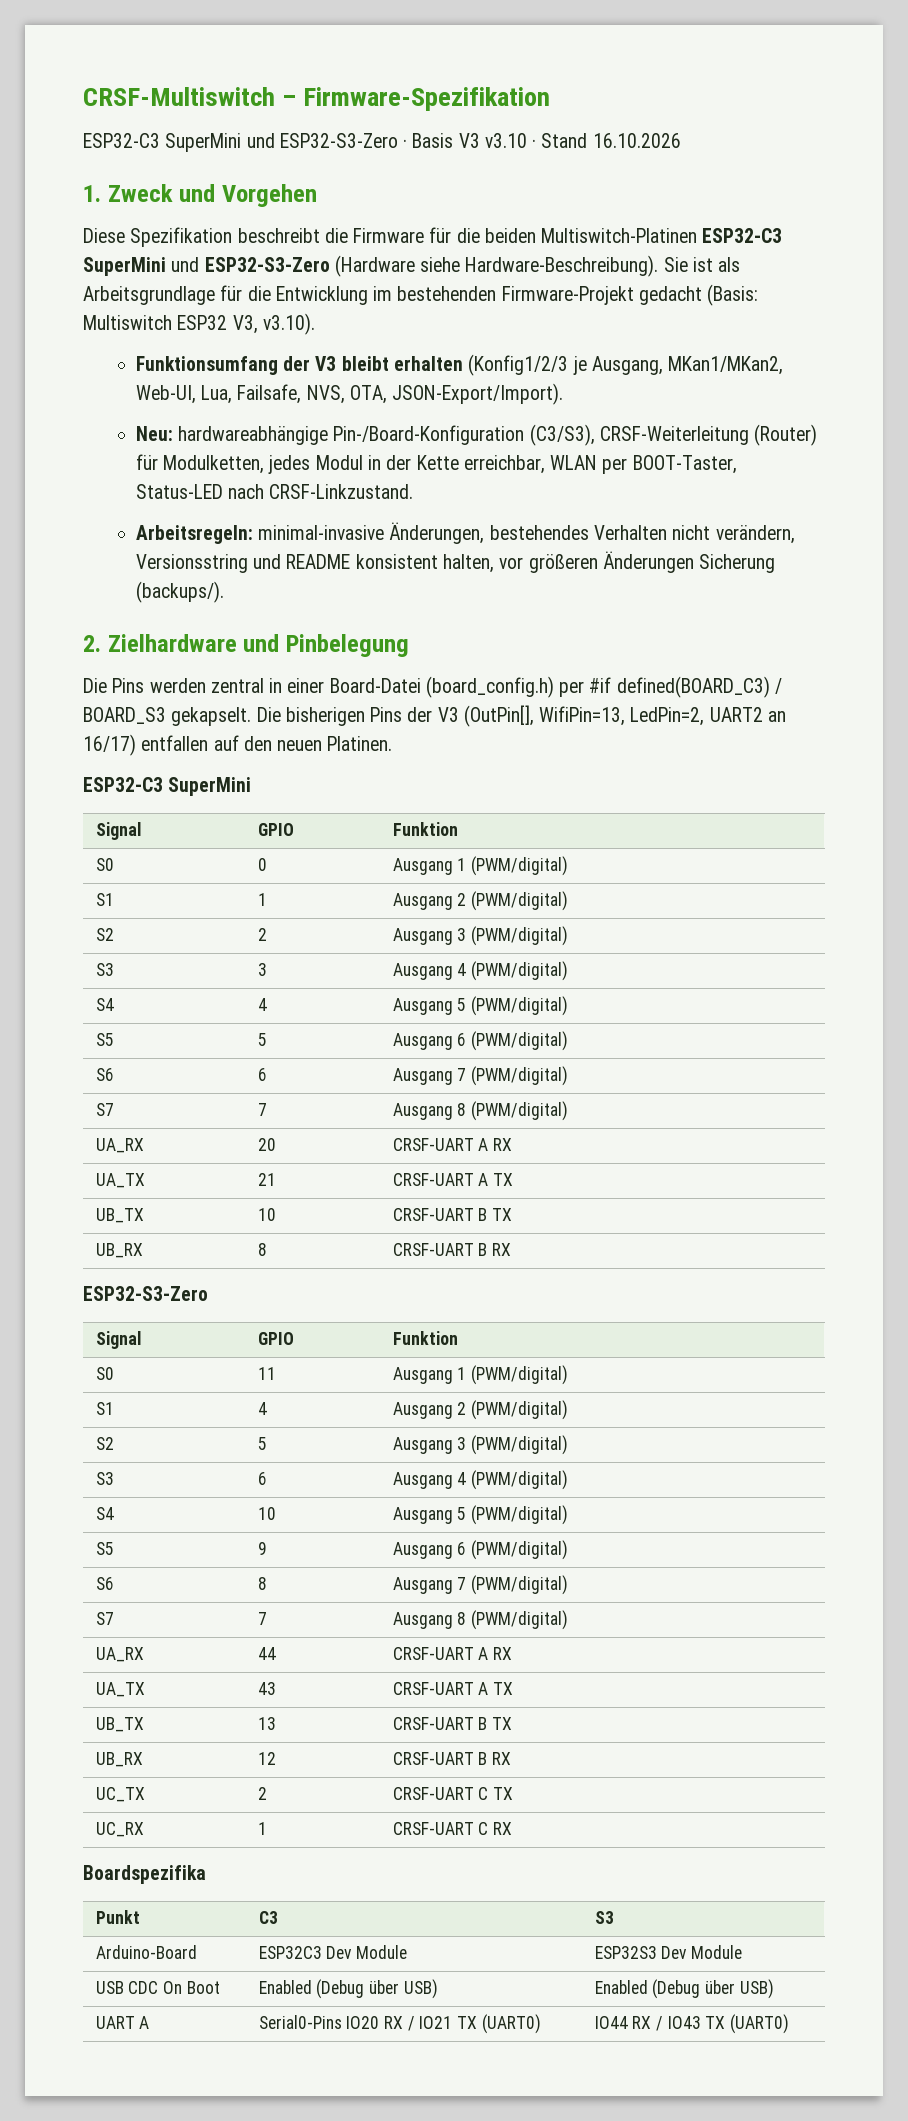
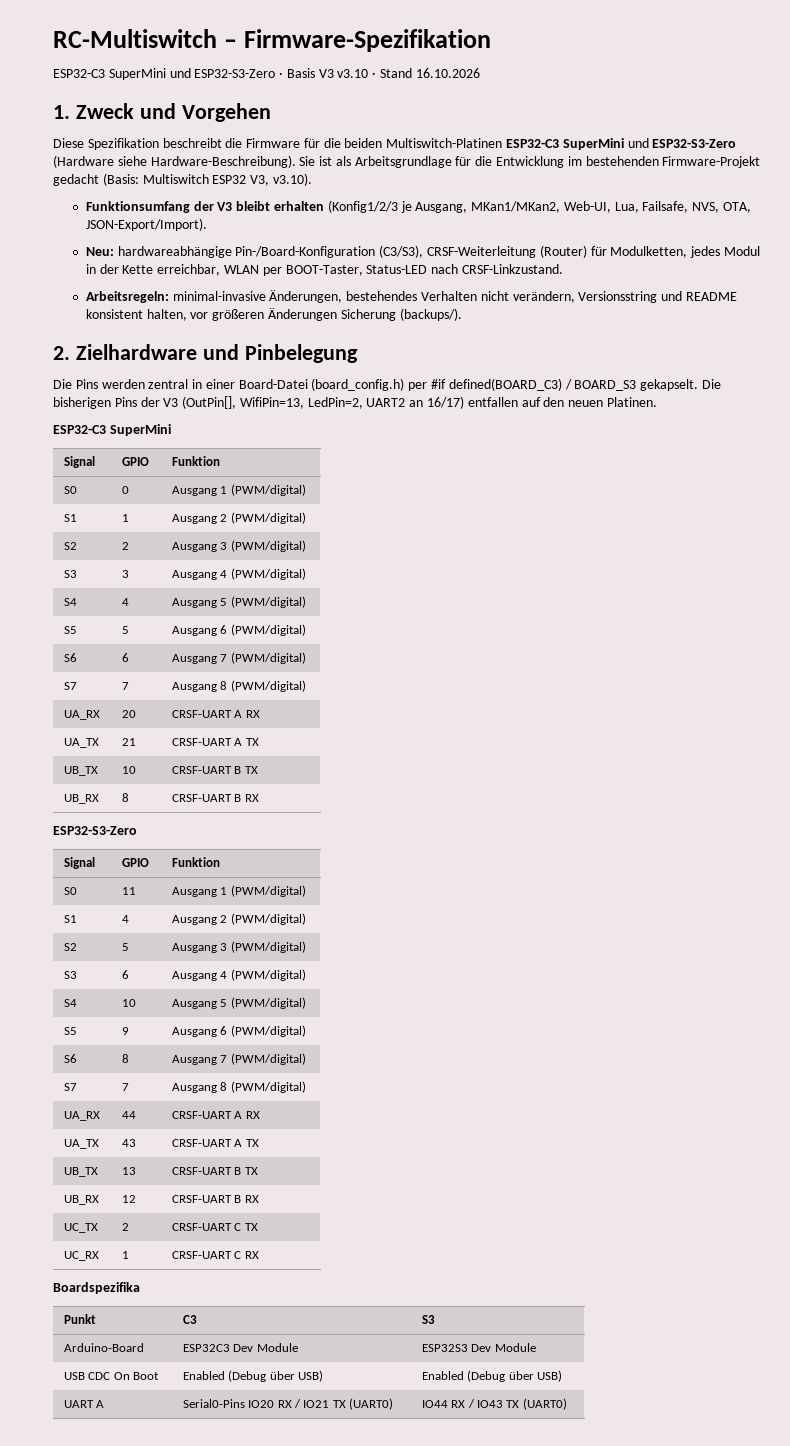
- CRSF-Multiswitch – Firmware-Spezifikation
+ RC-Multiswitch – Firmware-Spezifikation

